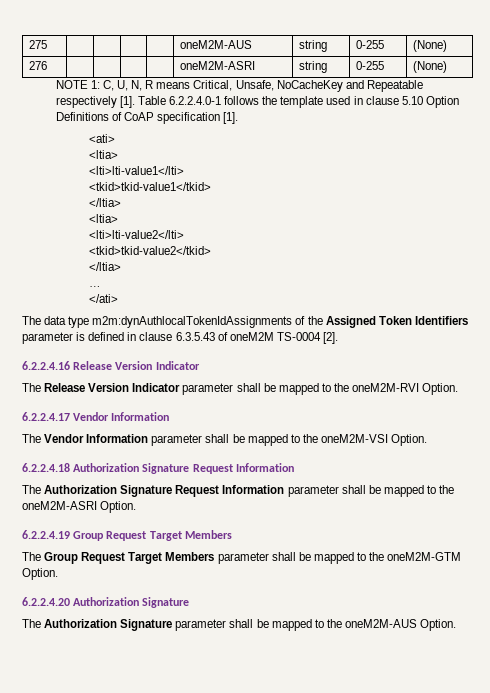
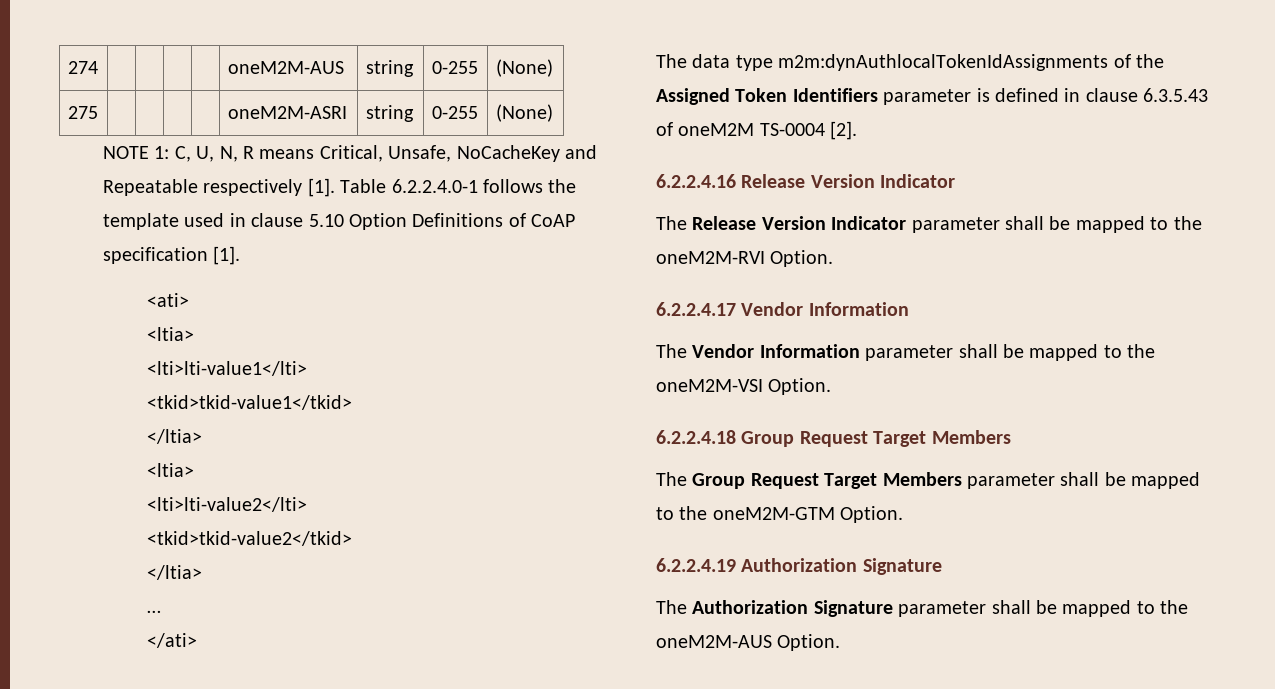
- 275 | | | | | oneM2M-AUS | string | 0-255 | (None)
+ 274 | | | | | oneM2M-AUS | string | 0-255 | (None)
- 276 | | | | | oneM2M-ASRI | string | 0-255 | (None)
+ 275 | | | | | oneM2M-ASRI | string | 0-255 | (None)
- 6.2.2.4.18 Authorization Signature Request Information
- The Authorization Signature Request Information parameter shall be mapped to the oneM2M-ASRI Option.
- 6.2.2.4.19 Group Request Target Members
+ 6.2.2.4.18 Group Request Target Members
- 6.2.2.4.20 Authorization Signature
+ 6.2.2.4.19 Authorization Signature

